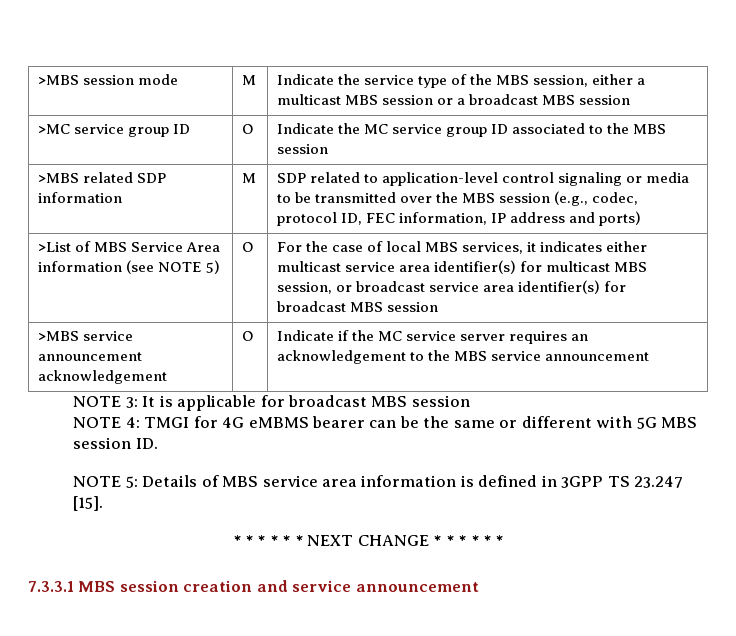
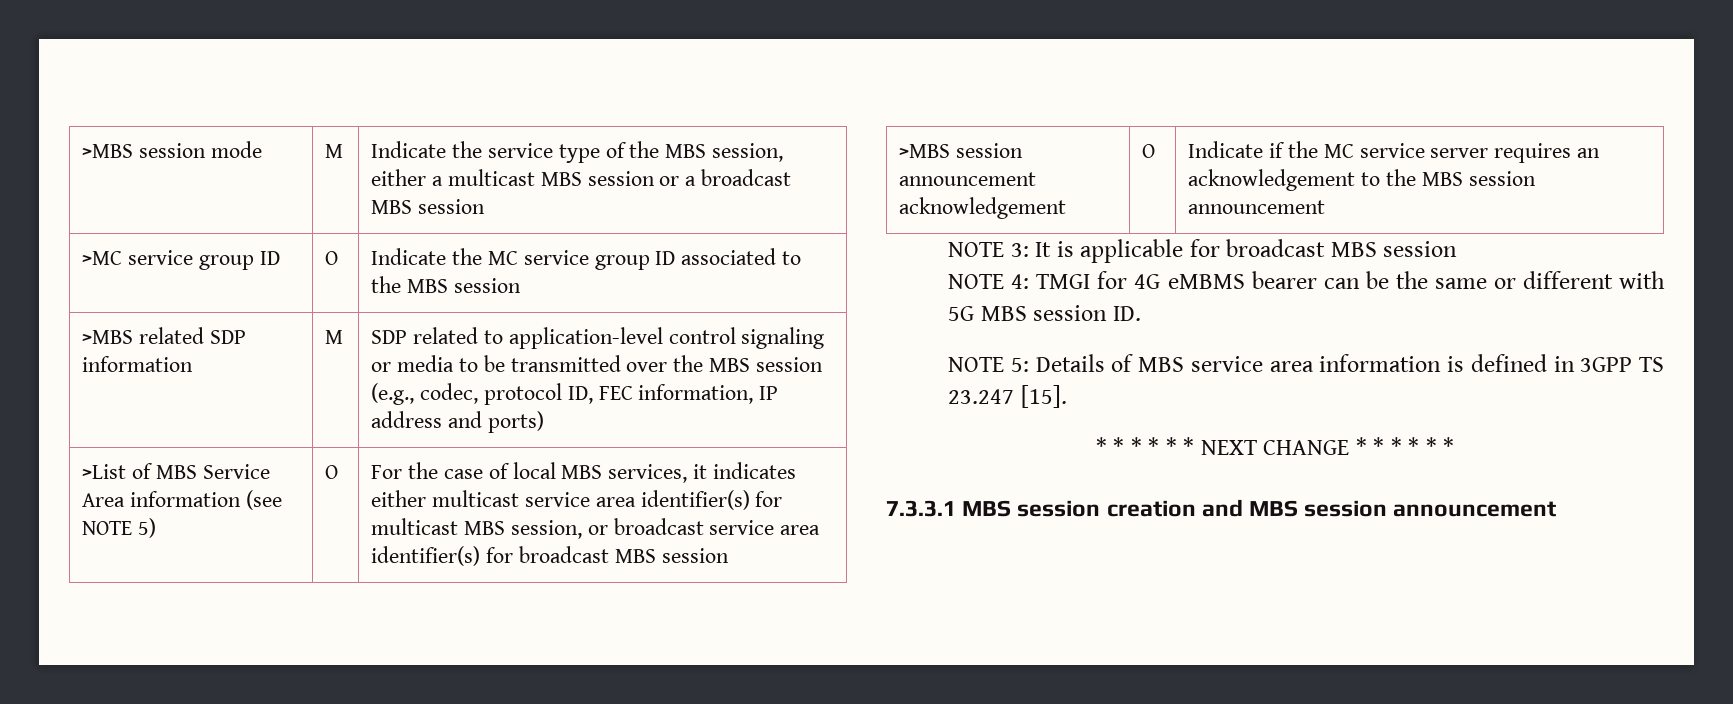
- >MBS service announcement acknowledgement | O | Indicate if the MC service server requires an acknowledgement to the MBS service announcement
+ >MBS session announcement acknowledgement | O | Indicate if the MC service server requires an acknowledgement to the MBS session announcement
- 7.3.3.1 MBS session creation and service announcement
+ 7.3.3.1 MBS session creation and MBS session announcement

